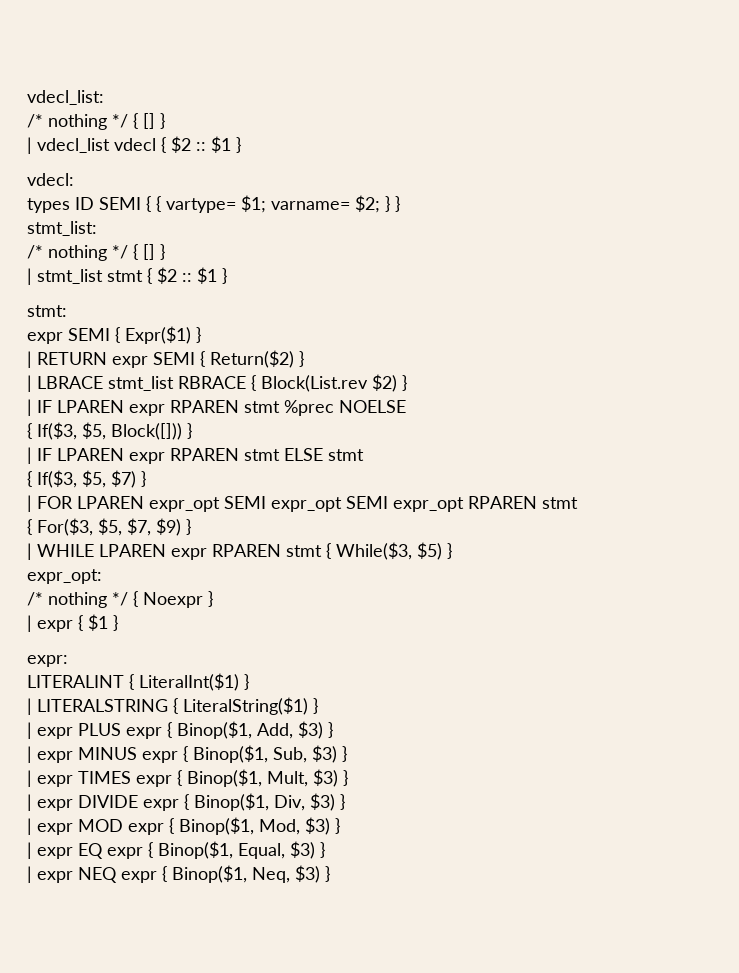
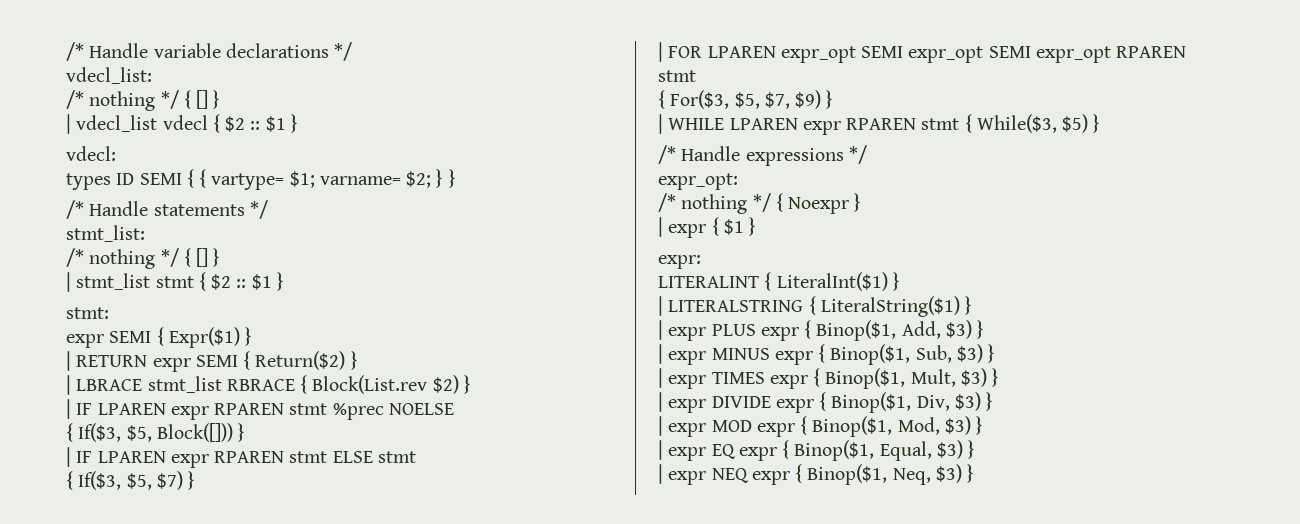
+ /* Handle variable declarations */
+ /* Handle statements */
+ /* Handle expressions */

